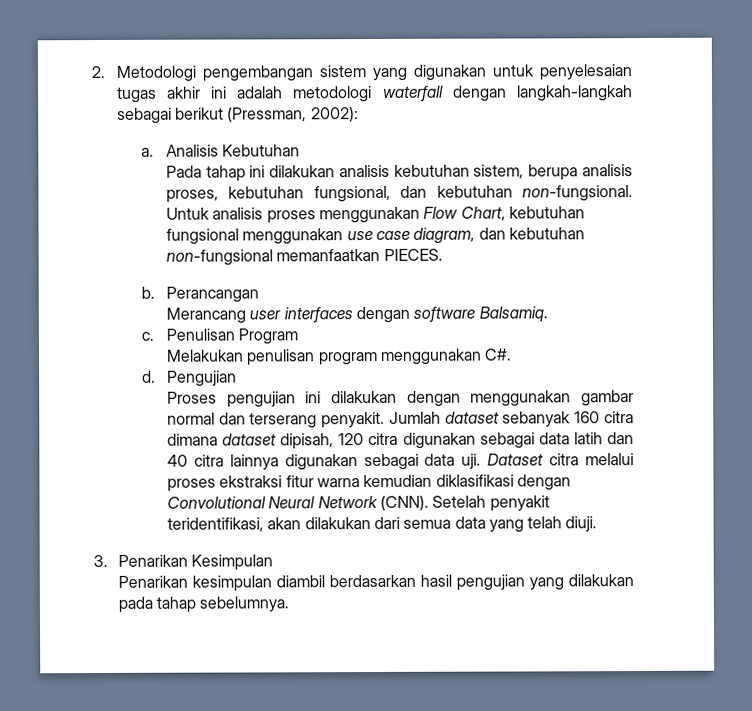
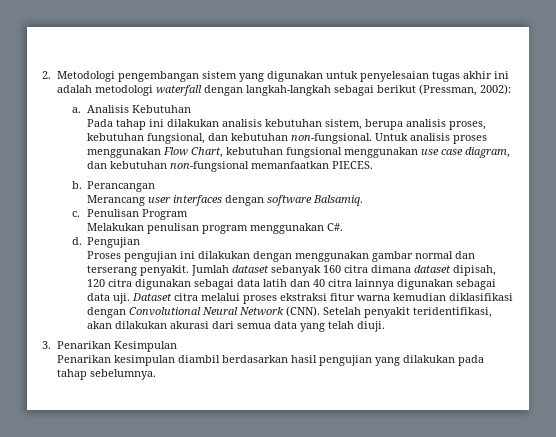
- Setelah penyakit teridentifikasi, akan dilakukan dari semua data yang telah diuji.
+ Setelah penyakit teridentifikasi, akan dilakukan akurasi dari semua data yang telah diuji.

